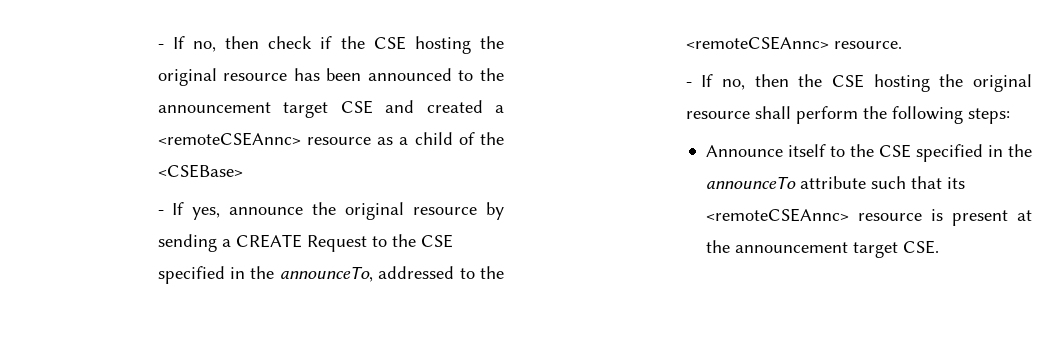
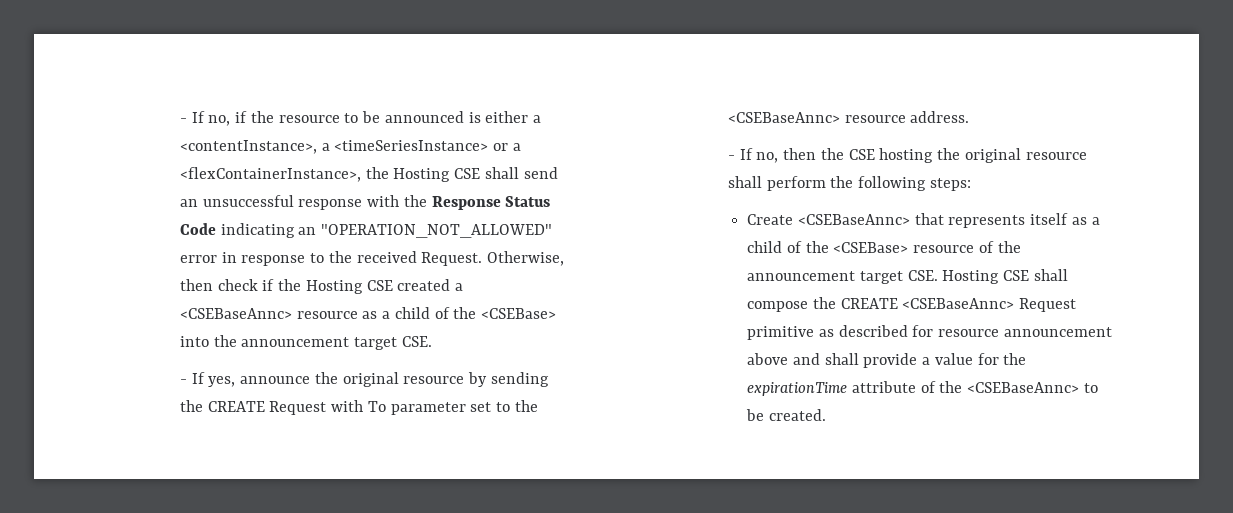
- - If no, then check if the CSE hosting the original resource has been announced to the announcement target CSE and created a <remoteCSEAnnc> resource as a child of the <CSEBase>
+ - If no, if the resource to be announced is either a <contentInstance>, a <timeSeriesInstance> or a <flexContainerInstance>, the Hosting CSE shall send an unsuccessful response with the Response Status Code indicating an "OPERATION_NOT_ALLOWED" error in response to the received Request. Otherwise, then check if the Hosting CSE created a <CSEBaseAnnc> resource as a child of the <CSEBase> into the announcement target CSE.
- - If yes, announce the original resource by sending a CREATE Request to the CSE specified in the announceTo, addressed to the <remoteCSEAnnc> resource.
+ - If yes, announce the original resource by sending the CREATE Request with To parameter set to the <CSEBaseAnnc> resource address.
- Announce itself to the CSE specified in the announceTo attribute such that its <remoteCSEAnnc> resource is present at the announcement target CSE.
+ Create <CSEBaseAnnc> that represents itself as a child of the <CSEBase> resource of the announcement target CSE. Hosting CSE shall compose the CREATE <CSEBaseAnnc> Request primitive as described for resource announcement above and shall provide a value for the expirationTime attribute of the <CSEBaseAnnc> to be created.

